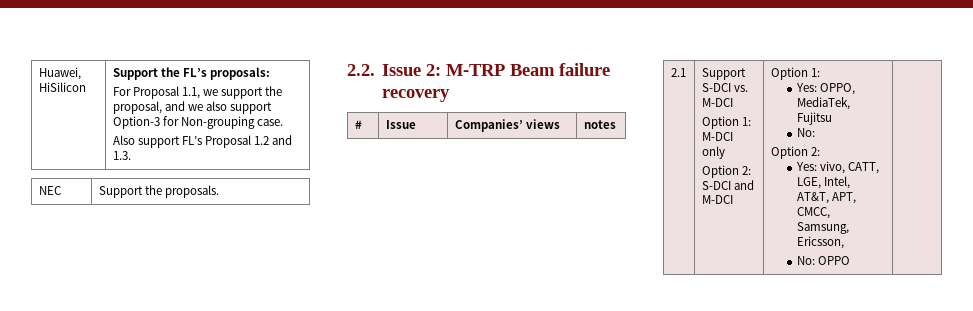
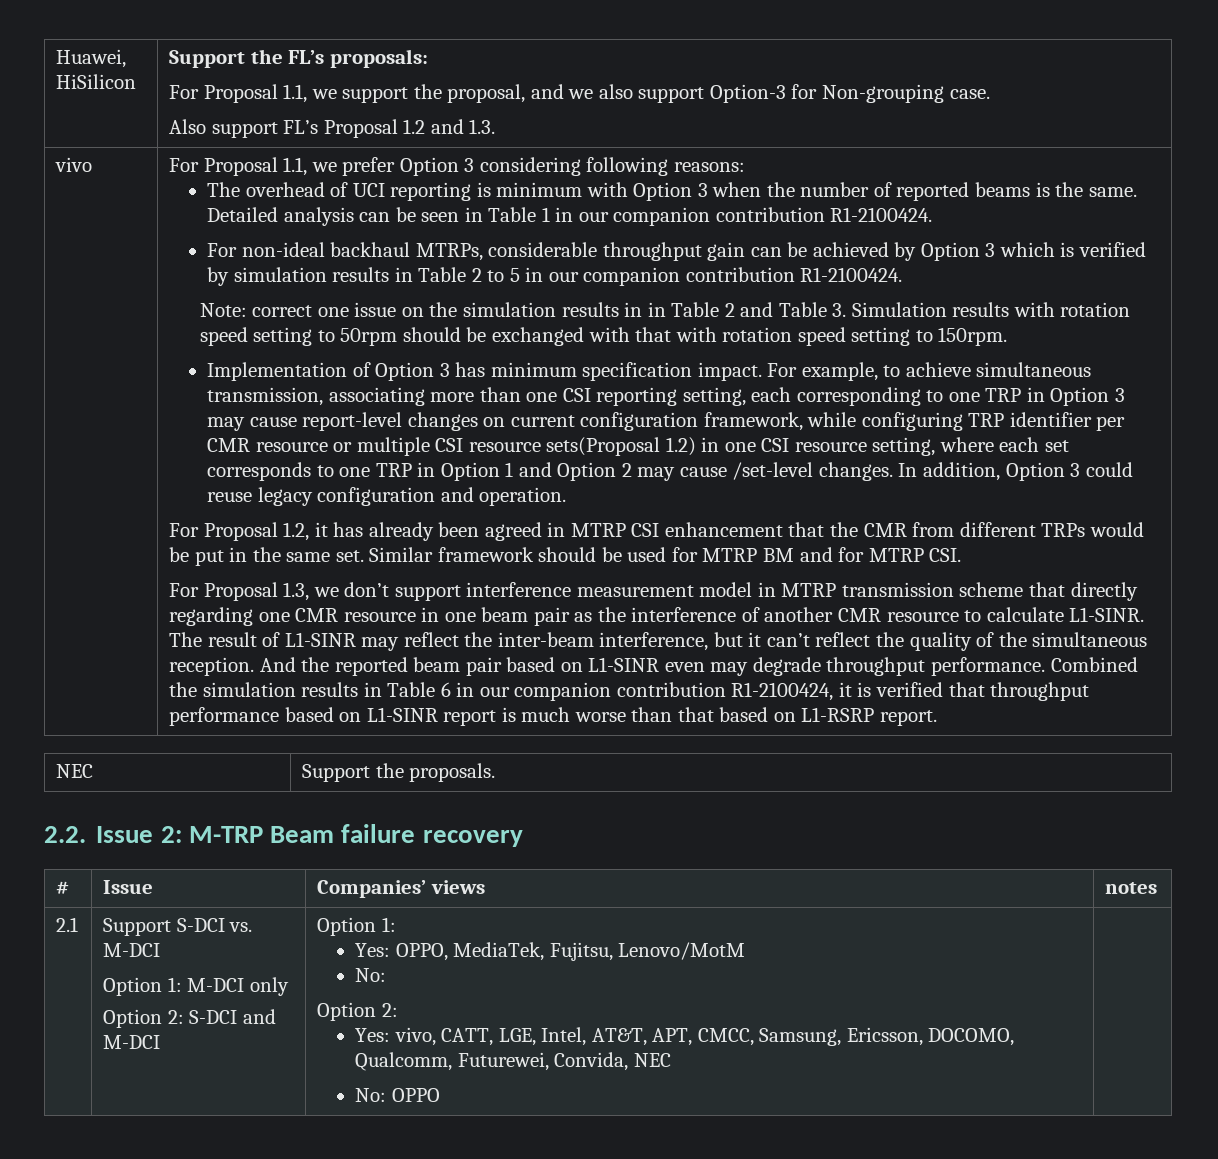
+ vivo | For Proposal 1.1, we prefer Option 3 considering following reasons:
+ The overhead of UCI reporting is minimum with Option 3 when the number of reported beams is the same. Detailed analysis can be seen in Table 1 in our companion contribution R1-2100424.
+ For non-ideal backhaul MTRPs, considerable throughput gain can be achieved by Option 3 which is verified by simulation results in Table 2 to 5 in our companion contribution R1-2100424.
+ Note: correct one issue on the simulation results in in Table 2 and Table 3. Simulation results with rotation speed setting to 50rpm should be exchanged with that with rotation speed setting to 150rpm.
+ Implementation of Option 3 has minimum specification impact. For example, to achieve simultaneous transmission, associating more than one CSI reporting setting, each corresponding to one TRP in Option 3 may cause report-level changes on current configuration framework, while configuring TRP identifier per CMR resource or multiple CSI resource sets(Proposal 1.2) in one CSI resource setting, where each set corresponds to one TRP in Option 1 and Option 2 may cause /set-level changes. In addition, Option 3 could reuse legacy configuration and operation.
+ For Proposal 1.2, it has already been agreed in MTRP CSI enhancement that the CMR from different TRPs would be put in the same set. Similar framework should be used for MTRP BM and for MTRP CSI.
+ For Proposal 1.3, we don’t support interference measurement model in MTRP transmission scheme that directly regarding one CMR resource in one beam pair as the interference of another CMR resource to calculate L1-SINR. The result of L1-SINR may reflect the inter-beam interference, but it can’t reflect the quality of the simultaneous reception. And the reported beam pair based on L1-SINR even may degrade throughput performance. Combined the simulation results in Table 6 in our companion contribution R1-2100424, it is verified that throughput performance based on L1-SINR report is much worse than that based on L1-RSRP report.
- Yes: OPPO, MediaTek, Fujitsu
+ Yes: OPPO, MediaTek, Fujitsu, Lenovo/MotM
- Yes: vivo, CATT, LGE, Intel, AT&T, APT, CMCC, Samsung, Ericsson,
+ Yes: vivo, CATT, LGE, Intel, AT&T, APT, CMCC, Samsung, Ericsson, DOCOMO, Qualcomm, Futurewei, Convida, NEC

